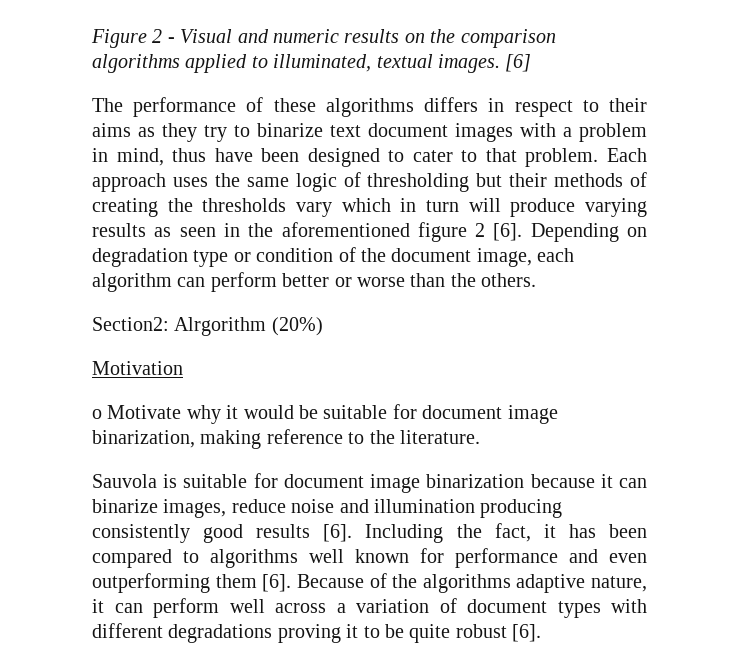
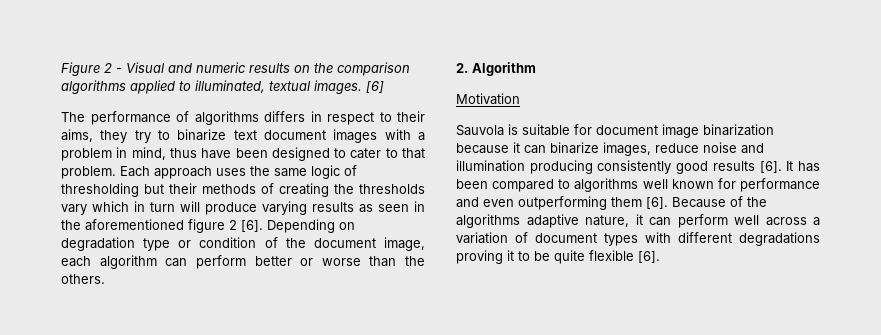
- The performance of these algorithms differs in respect to their aims as they try to binarize text document images with a problem in mind, thus have been designed to cater to that problem.
+ The performance of algorithms differs in respect to their aims, they try to binarize text document images with a problem in mind, thus have been designed to cater to that problem.
- Section2: Alrgorithm (20%)
+ 2. Algorithm
  Motivation
- o Motivate why it would be suitable for document image binarization, making reference to the literature.
- Including the fact, it has been compared to algorithms well known for performance and even outperforming them [6].
+ It has been compared to algorithms well known for performance and even outperforming them [6].
- Because of the algorithms adaptive nature, it can perform well across a variation of document types with different degradations proving it to be quite robust [6].
+ Because of the algorithms adaptive nature, it can perform well across a variation of document types with different degradations proving it to be quite flexible [6].

